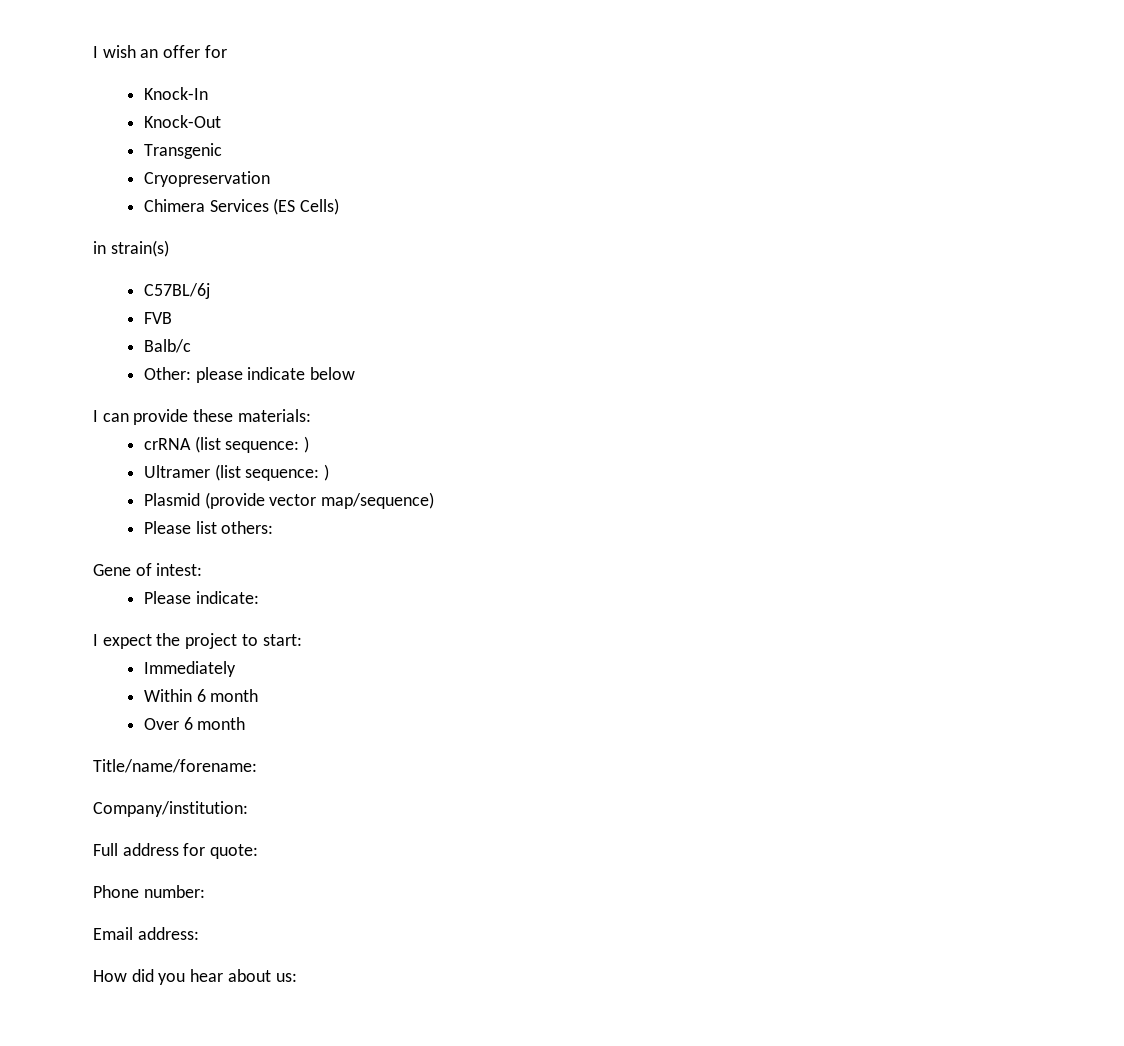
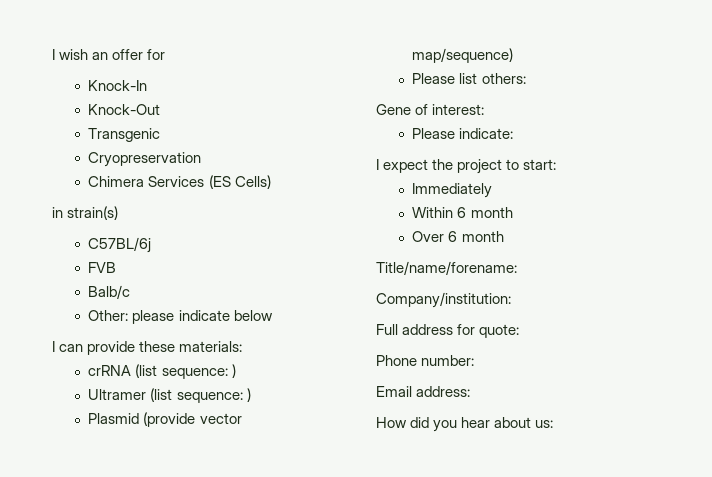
- Gene of intest:
+ Gene of interest:

